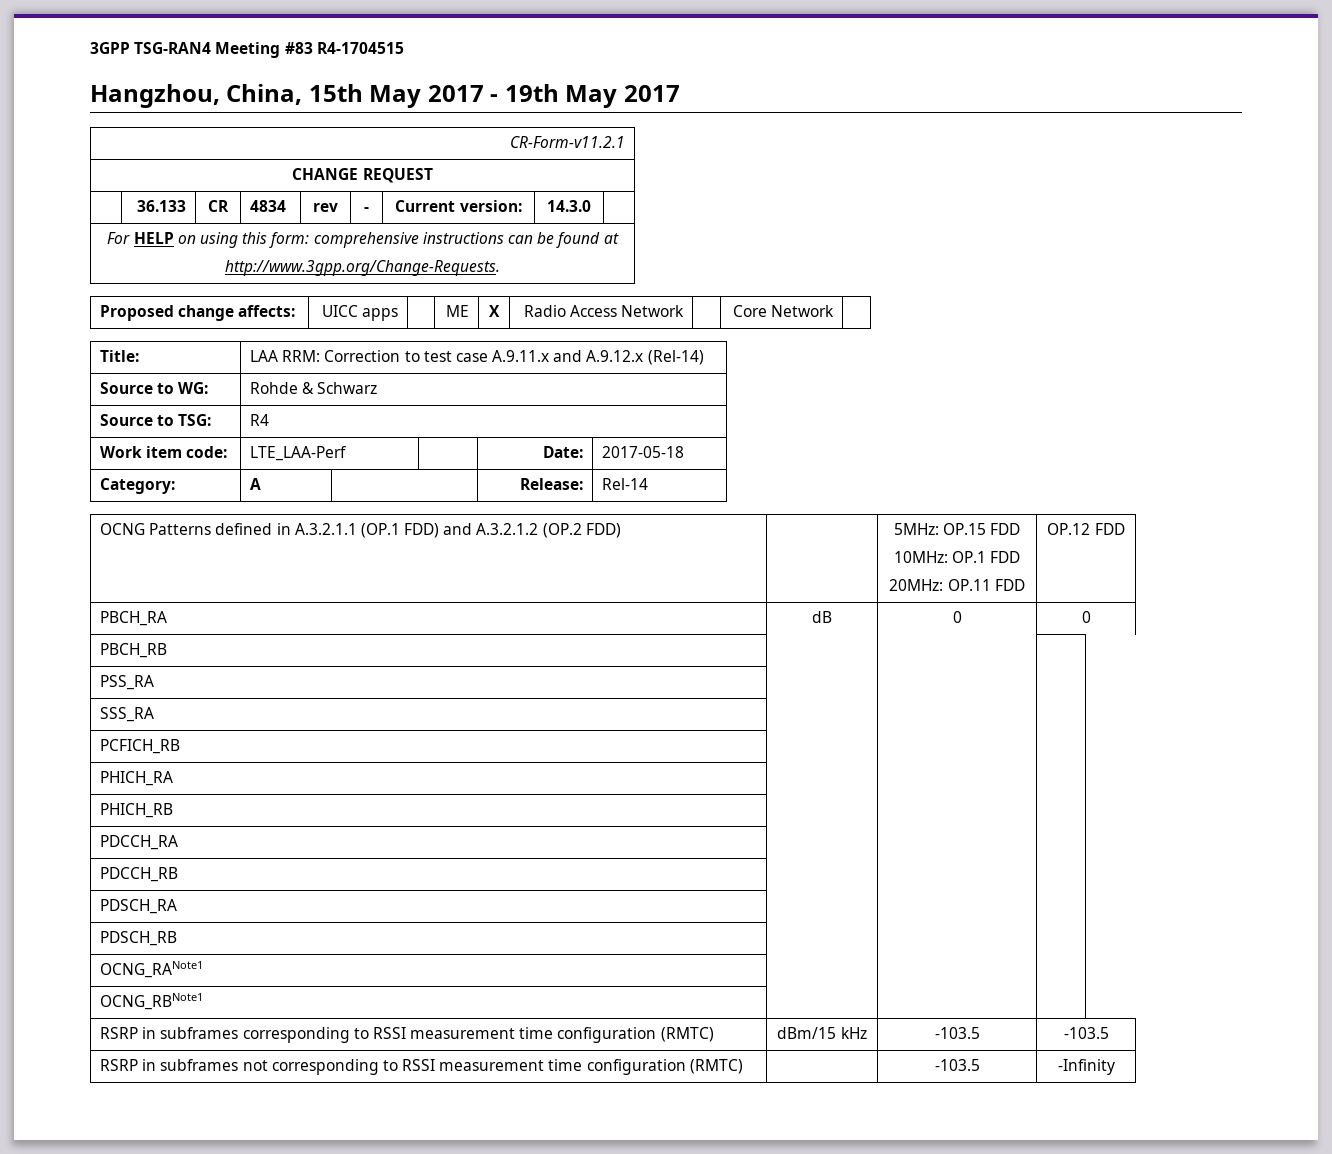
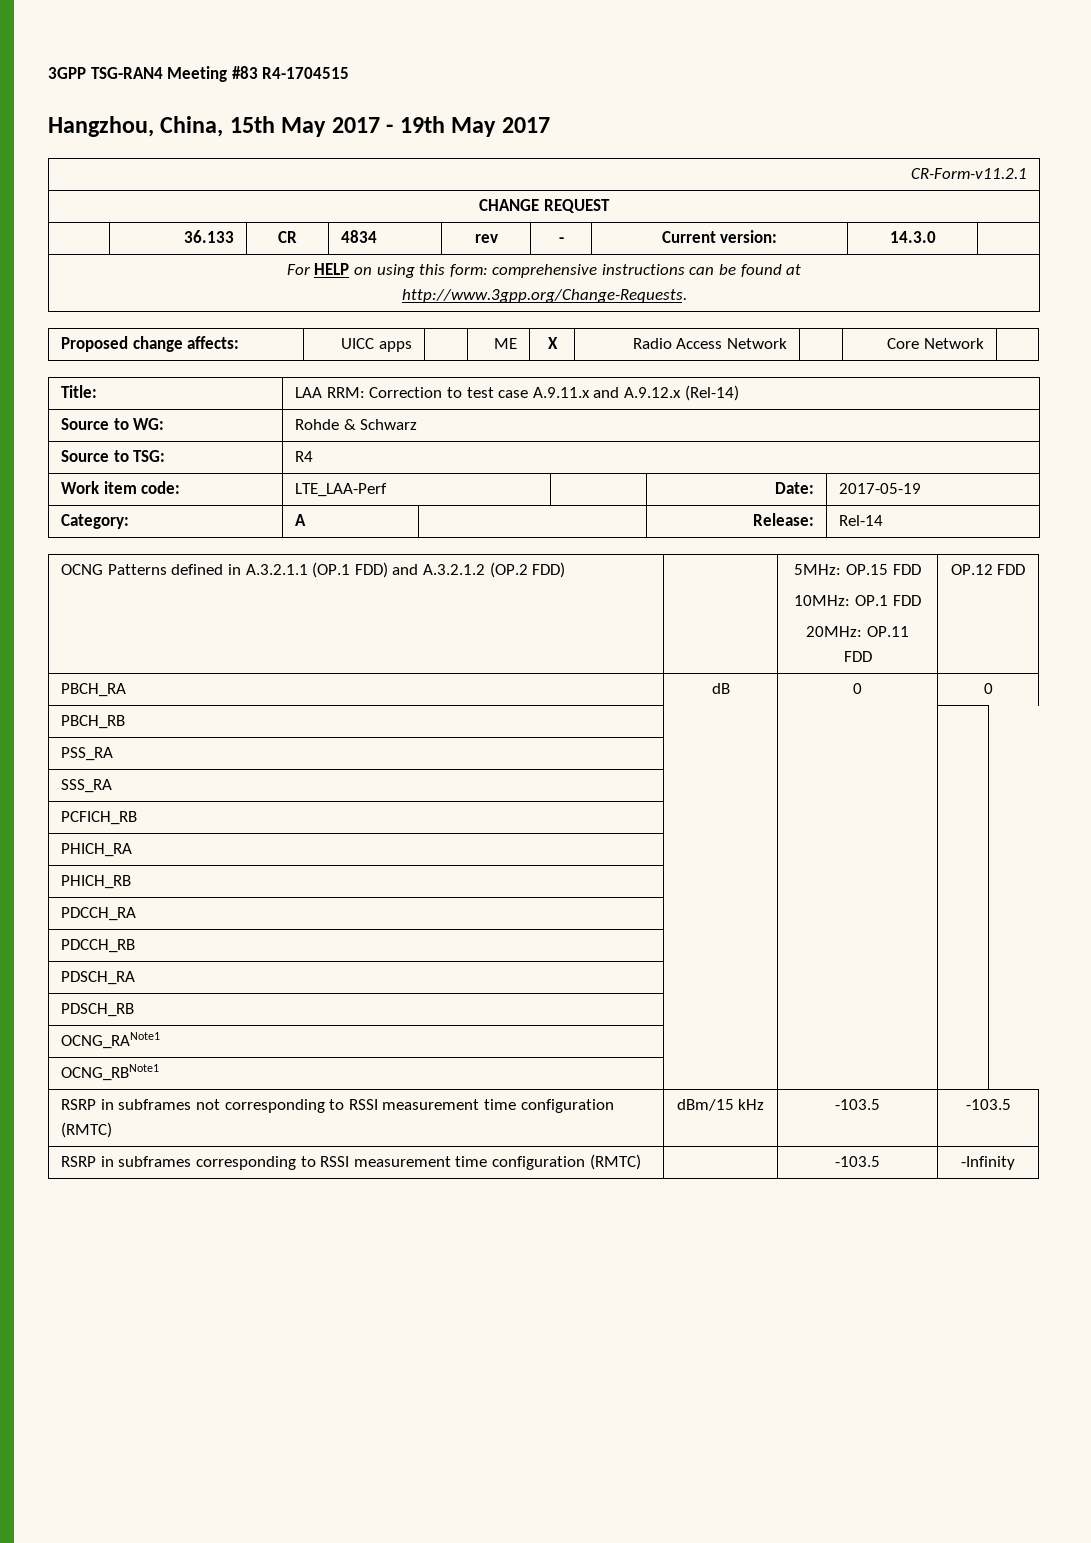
- Work item code: | LTE_LAA-Perf | | Date: | 2017-05-18
+ Work item code: | LTE_LAA-Perf | | Date: | 2017-05-19
- RSRP in subframes corresponding to RSSI measurement time configuration (RMTC) | dBm/15 kHz | -103.5 | -103.5
+ RSRP in subframes not corresponding to RSSI measurement time configuration (RMTC) | dBm/15 kHz | -103.5 | -103.5
- RSRP in subframes not corresponding to RSSI measurement time configuration (RMTC) | | -103.5 | -Infinity
+ RSRP in subframes corresponding to RSSI measurement time configuration (RMTC) | | -103.5 | -Infinity

